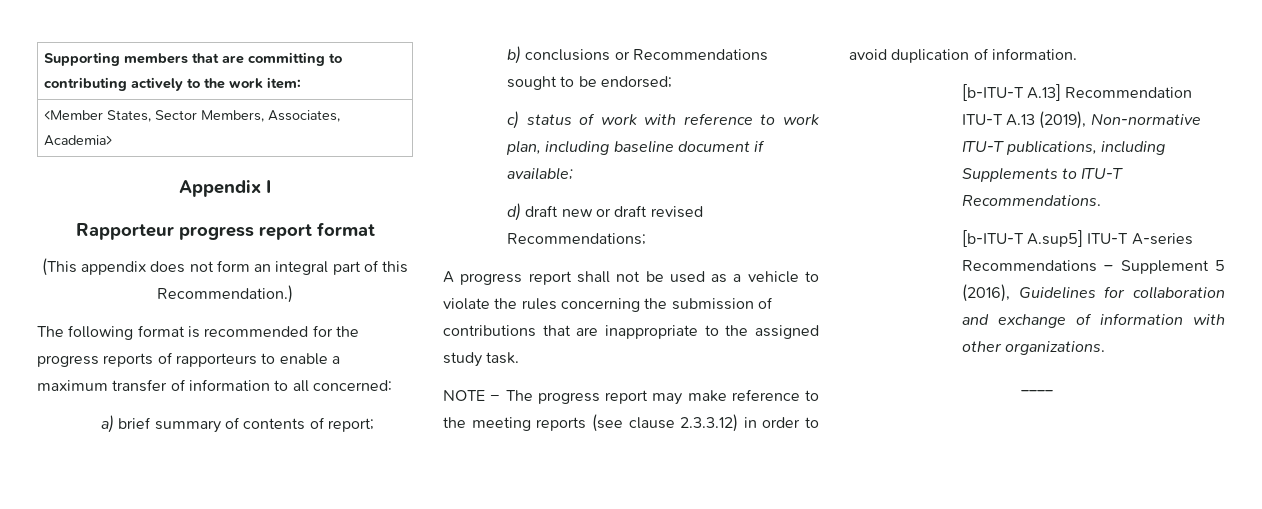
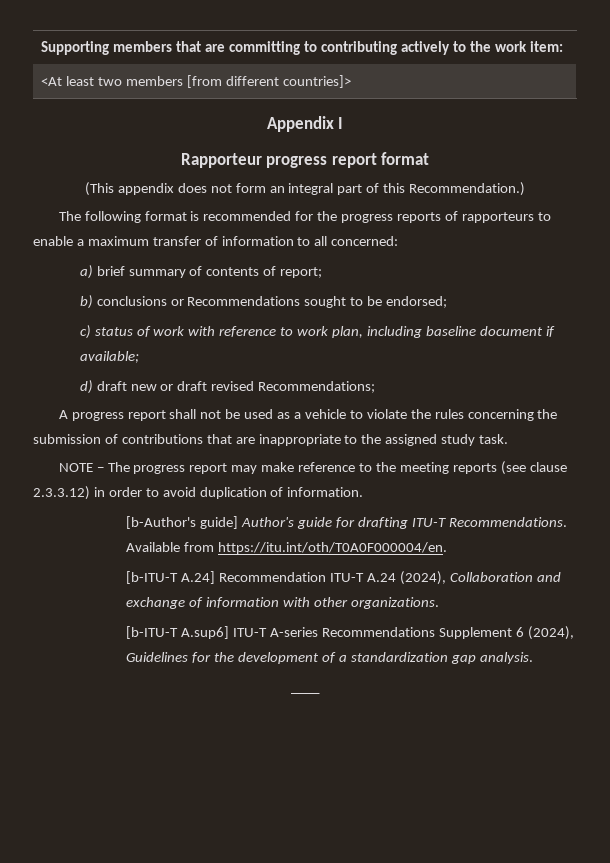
- <Member States, Sector Members, Associates, Academia>
+ <At least two members [from different countries]>
- [b-ITU-T A.13] Recommendation ITU-T A.13 (2019), Non-normative ITU-T publications, including Supplements to ITU-T Recommendations.
- [b-ITU-T A.sup5] ITU-T A-series Recommendations – Supplement 5 (2016), Guidelines for collaboration and exchange of information with other organizations.
+ [b-Author's guide] Author's guide for drafting ITU-T Recommendations. Available from https://itu.int/oth/T0A0F000004/en.
+ [b-ITU-T A.24] Recommendation ITU-T A.24 (2024), Collaboration and exchange of information with other organizations.
+ [b-ITU-T A.sup6] ITU-T A-series Recommendations Supplement 6 (2024), Guidelines for the development of a standardization gap analysis.

